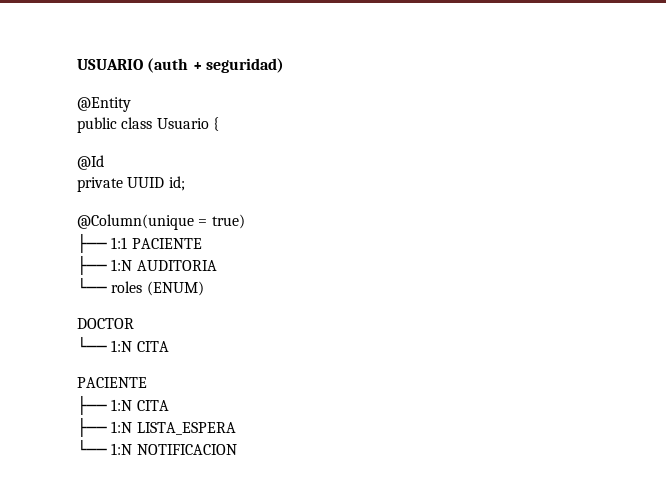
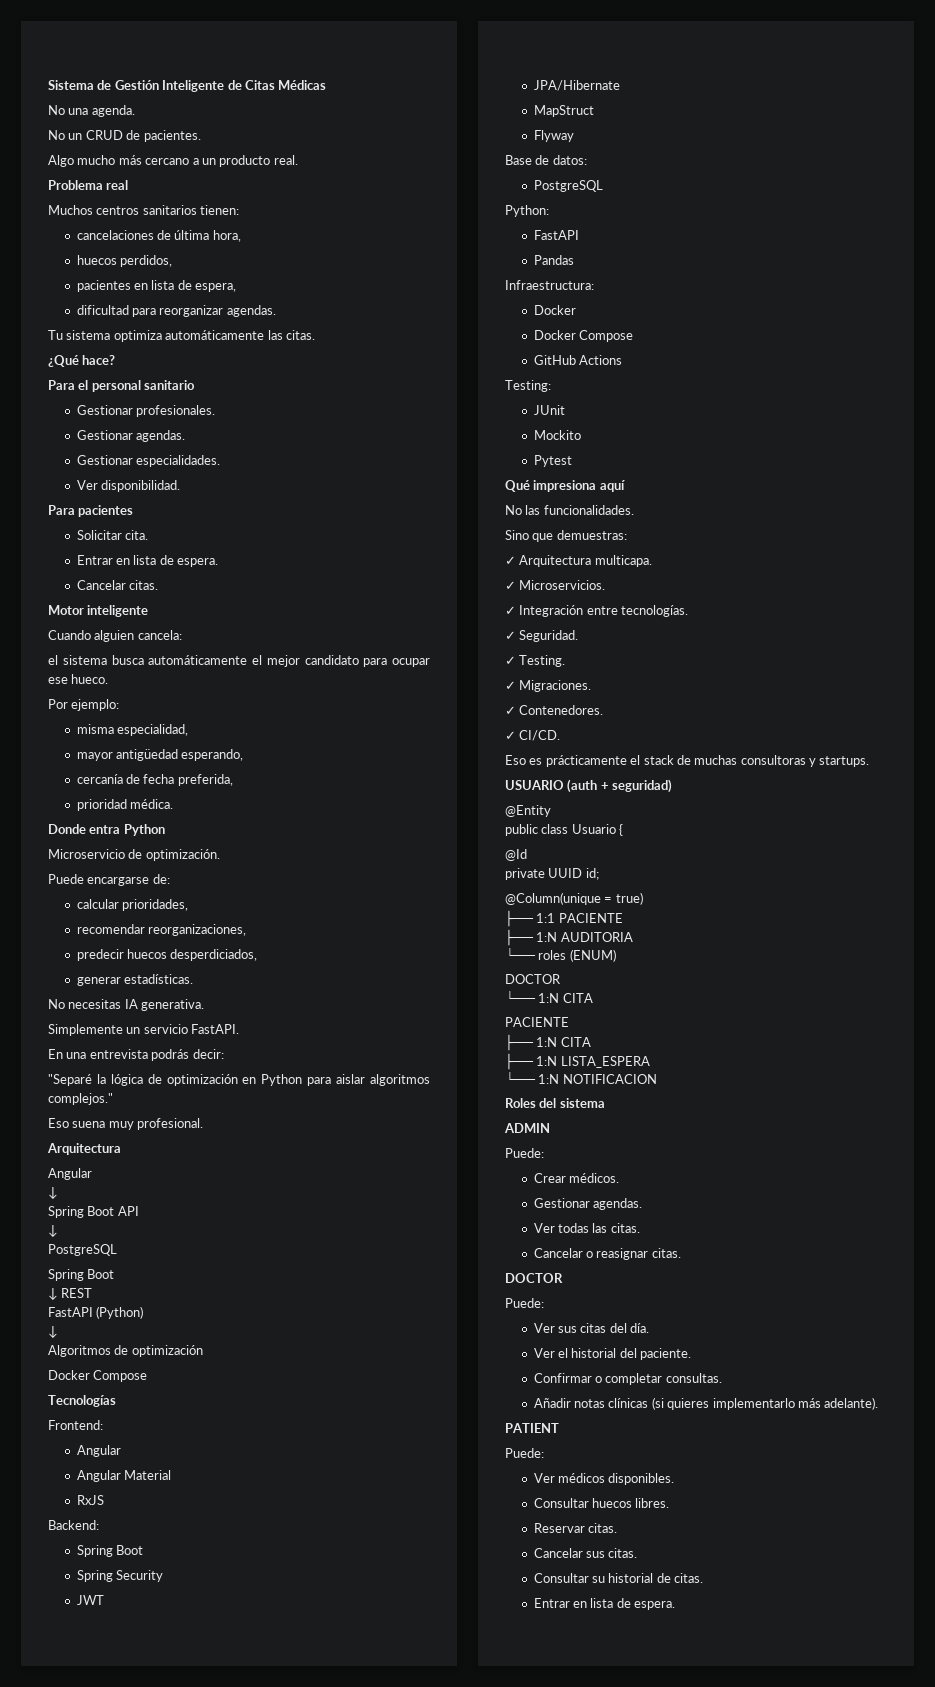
+ Sistema de Gestión Inteligente de Citas Médicas
+ No una agenda.
+ No un CRUD de pacientes.
+ Algo mucho más cercano a un producto real.
+ Problema real
+ Muchos centros sanitarios tienen:
+ cancelaciones de última hora,
+ huecos perdidos,
+ pacientes en lista de espera,
+ dificultad para reorganizar agendas.
+ Tu sistema optimiza automáticamente las citas.
+ ¿Qué hace?
+ Para el personal sanitario
+ Gestionar profesionales.
+ Gestionar agendas.
+ Gestionar especialidades.
+ Ver disponibilidad.
+ Para pacientes
+ Solicitar cita.
+ Entrar en lista de espera.
+ Cancelar citas.
+ Motor inteligente
+ Cuando alguien cancela:
+ el sistema busca automáticamente el mejor candidato para ocupar ese hueco.
+ Por ejemplo:
+ misma especialidad,
+ mayor antigüedad esperando,
+ cercanía de fecha preferida,
+ prioridad médica.
+ Donde entra Python
+ Microservicio de optimización.
+ Puede encargarse de:
+ calcular prioridades,
+ recomendar reorganizaciones,
+ predecir huecos desperdiciados,
+ generar estadísticas.
+ No necesitas IA generativa.
+ Simplemente un servicio FastAPI.
+ En una entrevista podrás decir:
+ "Separé la lógica de optimización en Python para aislar algoritmos complejos."
+ Eso suena muy profesional.
+ Arquitectura
+ Angular
+ ↓
+ Spring Boot API
+ ↓
+ PostgreSQL
+ Spring Boot
+ ↓ REST
+ FastAPI (Python)
+ ↓
+ Algoritmos de optimización
+ Docker Compose
+ Tecnologías
+ Frontend:
+ Angular
+ Angular Material
+ RxJS
+ Backend:
+ Spring Boot
+ Spring Security
+ JWT
+ JPA/Hibernate
+ MapStruct
+ Flyway
+ Base de datos:
+ PostgreSQL
+ Python:
+ FastAPI
+ Pandas
+ Infraestructura:
+ Docker
+ Docker Compose
+ GitHub Actions
+ Testing:
+ JUnit
+ Mockito
+ Pytest
+ Qué impresiona aquí
+ No las funcionalidades.
+ Sino que demuestras:
+ ✓ Arquitectura multicapa.
+ ✓ Microservicios.
+ ✓ Integración entre tecnologías.
+ ✓ Seguridad.
+ ✓ Testing.
+ ✓ Migraciones.
+ ✓ Contenedores.
+ ✓ CI/CD.
+ Eso es prácticamente el stack de muchas consultoras y startups.
+ Roles del sistema
+ ADMIN
+ Puede:
+ Crear médicos.
+ Gestionar agendas.
+ Ver todas las citas.
+ Cancelar o reasignar citas.
+ DOCTOR
+ Puede:
+ Ver sus citas del día.
+ Ver el historial del paciente.
+ Confirmar o completar consultas.
+ Añadir notas clínicas (si quieres implementarlo más adelante).
+ PATIENT
+ Puede:
+ Ver médicos disponibles.
+ Consultar huecos libres.
+ Reservar citas.
+ Cancelar sus citas.
+ Consultar su historial de citas.
+ Entrar en lista de espera.

